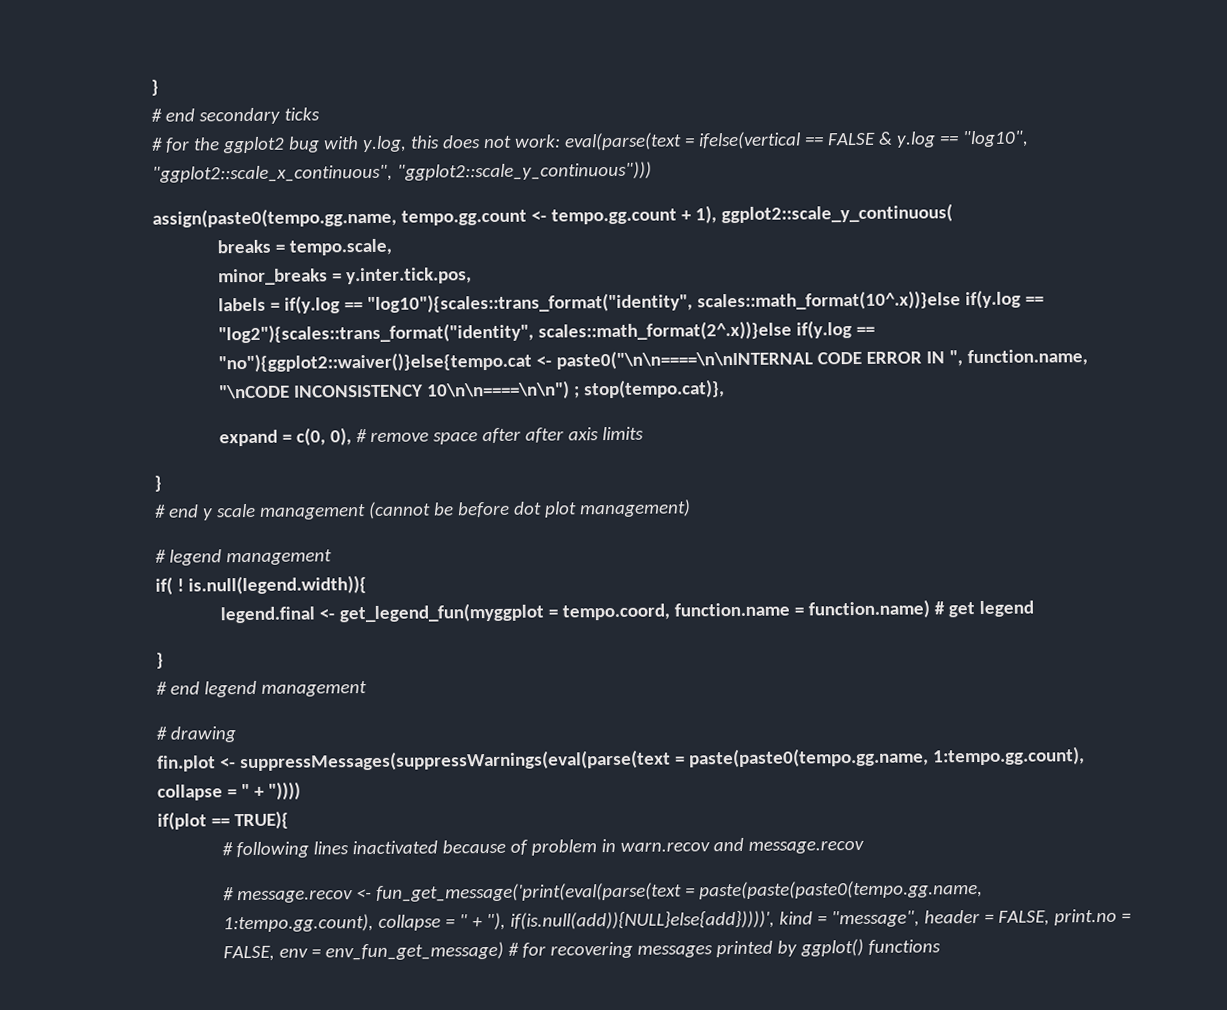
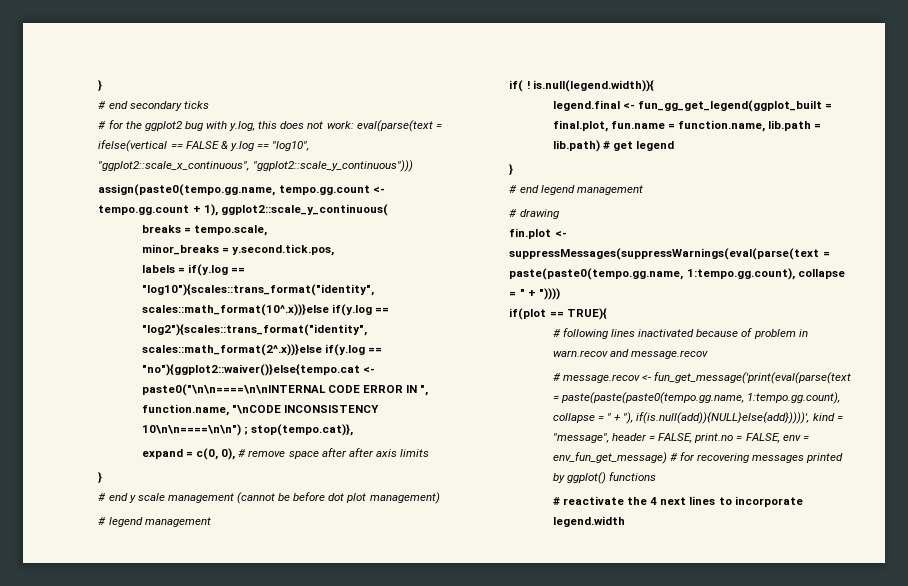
- minor_breaks = y.inter.tick.pos,
+ minor_breaks = y.second.tick.pos,
- legend.final <- get_legend_fun(myggplot = tempo.coord, function.name = function.name) # get legend
+ legend.final <- fun_gg_get_legend(ggplot_built = final.plot, fun.name = function.name, lib.path = lib.path) # get legend
+ # reactivate the 4 next lines to incorporate legend.width

